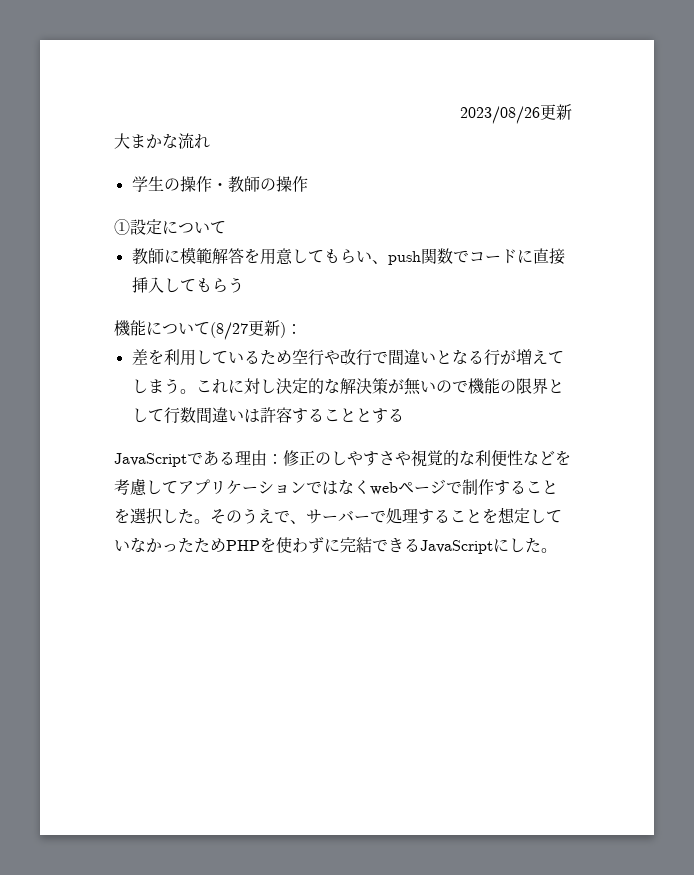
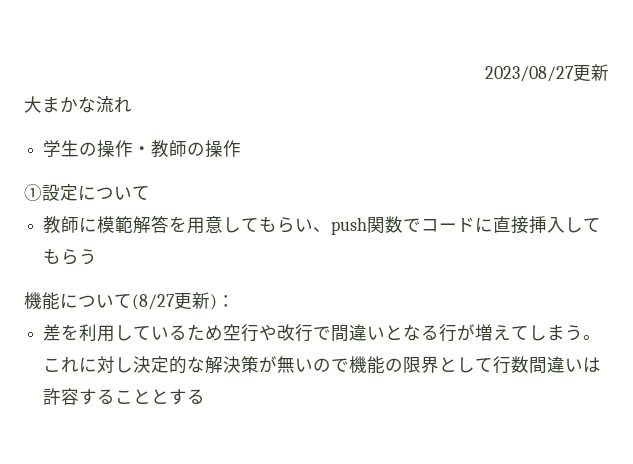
- 2023/08/26更新
+ 2023/08/27更新
- JavaScriptである理由：修正のしやすさや視覚的な利便性などを考慮してアプリケーションではなくwebページで制作することを選択した。そのうえで、サーバーで処理することを想定していなかったためPHPを使わずに完結できるJavaScriptにした。

